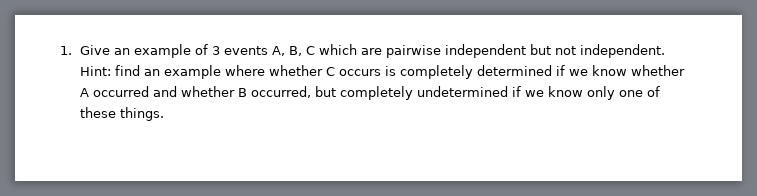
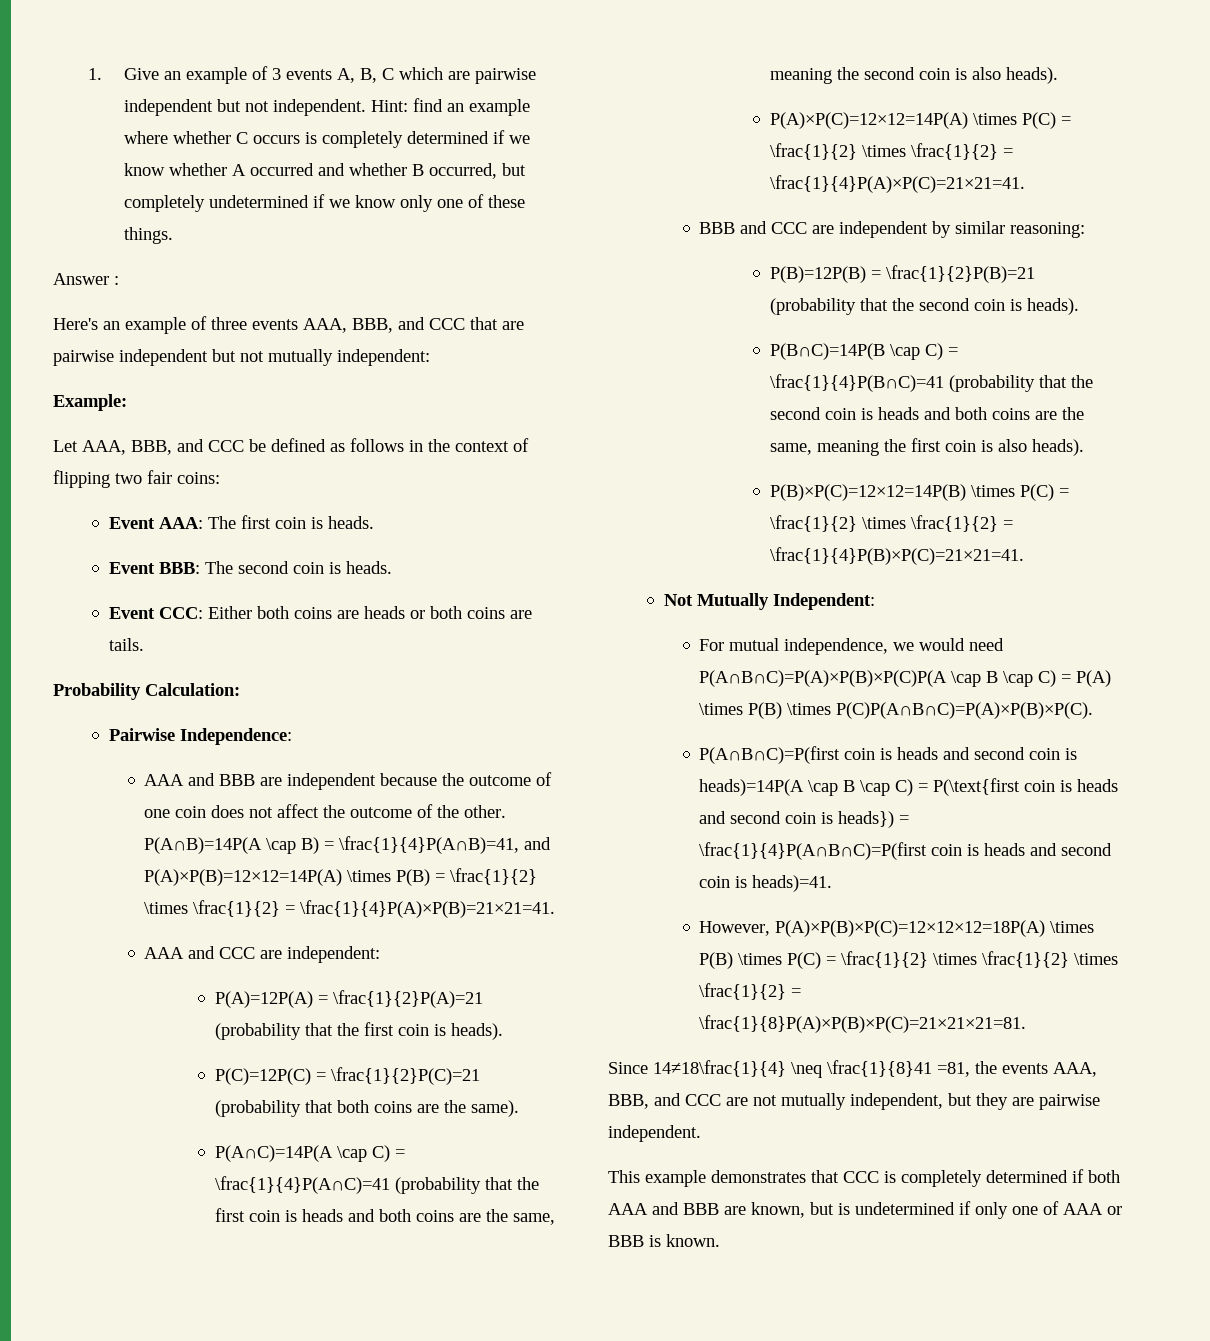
+ Answer :
+ Here's an example of three events AAA, BBB, and CCC that are pairwise independent but not mutually independent:
+ Example:
+ Let AAA, BBB, and CCC be defined as follows in the context of flipping two fair coins:
+ Event AAA: The first coin is heads.
+ Event BBB: The second coin is heads.
+ Event CCC: Either both coins are heads or both coins are tails.
+ Probability Calculation:
+ Pairwise Independence:
+ AAA and BBB are independent because the outcome of one coin does not affect the outcome of the other. P(A∩B)=14P(A \cap B) = \frac{1}{4}P(A∩B)=41, and P(A)×P(B)=12×12=14P(A) \times P(B) = \frac{1}{2} \times \frac{1}{2} = \frac{1}{4}P(A)×P(B)=21×21=41.
+ AAA and CCC are independent:
+ P(A)=12P(A) = \frac{1}{2}P(A)=21 (probability that the first coin is heads).
+ P(C)=12P(C) = \frac{1}{2}P(C)=21 (probability that both coins are the same).
+ P(A∩C)=14P(A \cap C) = \frac{1}{4}P(A∩C)=41 (probability that the first coin is heads and both coins are the same, meaning the second coin is also heads).
+ P(A)×P(C)=12×12=14P(A) \times P(C) = \frac{1}{2} \times \frac{1}{2} = \frac{1}{4}P(A)×P(C)=21×21=41.
+ BBB and CCC are independent by similar reasoning:
+ P(B)=12P(B) = \frac{1}{2}P(B)=21 (probability that the second coin is heads).
+ P(B∩C)=14P(B \cap C) = \frac{1}{4}P(B∩C)=41 (probability that the second coin is heads and both coins are the same, meaning the first coin is also heads).
+ P(B)×P(C)=12×12=14P(B) \times P(C) = \frac{1}{2} \times \frac{1}{2} = \frac{1}{4}P(B)×P(C)=21×21=41.
+ Not Mutually Independent:
+ For mutual independence, we would need P(A∩B∩C)=P(A)×P(B)×P(C)P(A \cap B \cap C) = P(A) \times P(B) \times P(C)P(A∩B∩C)=P(A)×P(B)×P(C).
+ P(A∩B∩C)=P(first coin is heads and second coin is heads)=14P(A \cap B \cap C) = P(\text{first coin is heads and second coin is heads}) = \frac{1}{4}P(A∩B∩C)=P(first coin is heads and second coin is heads)=41.
+ However, P(A)×P(B)×P(C)=12×12×12=18P(A) \times P(B) \times P(C) = \frac{1}{2} \times \frac{1}{2} \times \frac{1}{2} = \frac{1}{8}P(A)×P(B)×P(C)=21×21×21=81.
+ Since 14≠18\frac{1}{4} \neq \frac{1}{8}41 =81, the events AAA, BBB, and CCC are not mutually independent, but they are pairwise independent.
+ This example demonstrates that CCC is completely determined if both AAA and BBB are known, but is undetermined if only one of AAA or BBB is known.

